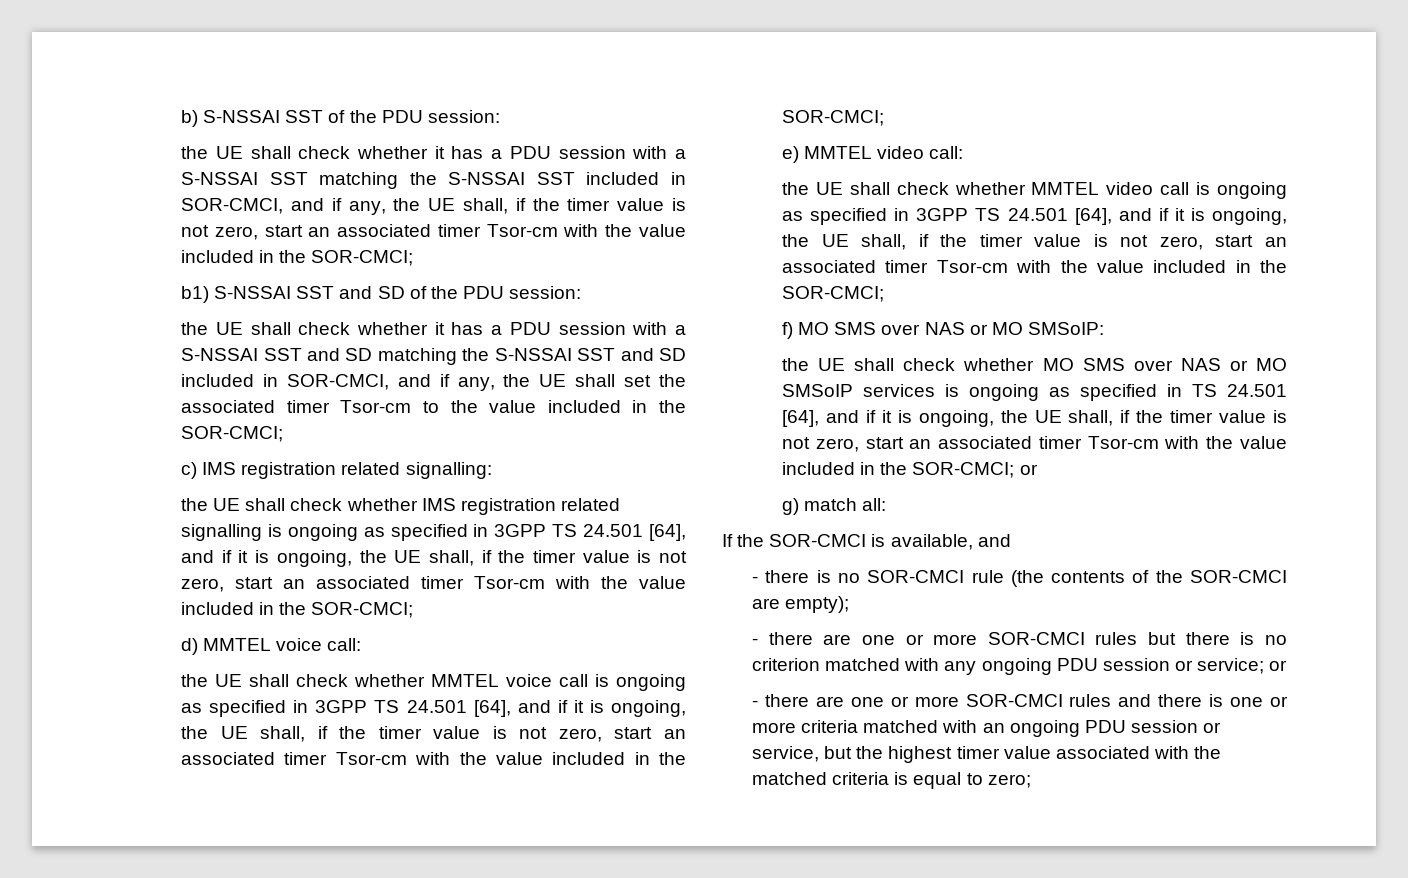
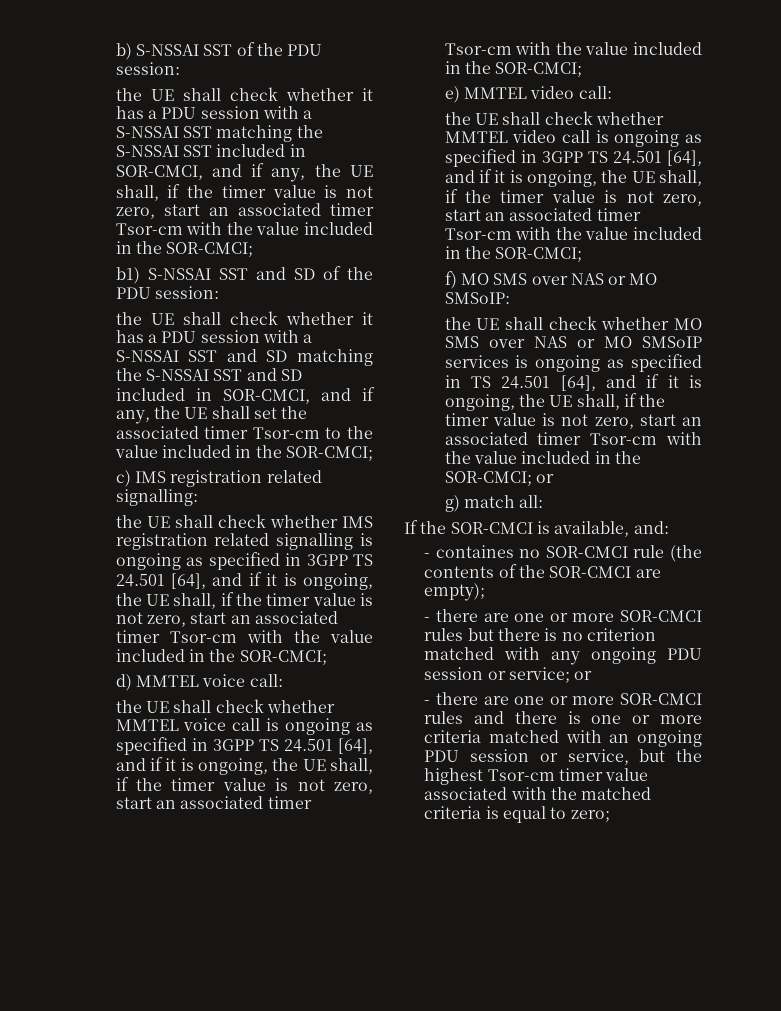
- If the SOR-CMCI is available, and
- - there is no SOR-CMCI rule (the contents of the SOR-CMCI are empty);
+ If the SOR-CMCI is available, and:
+ - containes no SOR-CMCI rule (the contents of the SOR-CMCI are empty);
- - there are one or more SOR-CMCI rules and there is one or more criteria matched with an ongoing PDU session or service, but the highest timer value associated with the matched criteria is equal to zero;
+ - there are one or more SOR-CMCI rules and there is one or more criteria matched with an ongoing PDU session or service, but the highest Tsor-cm timer value associated with the matched criteria is equal to zero;

